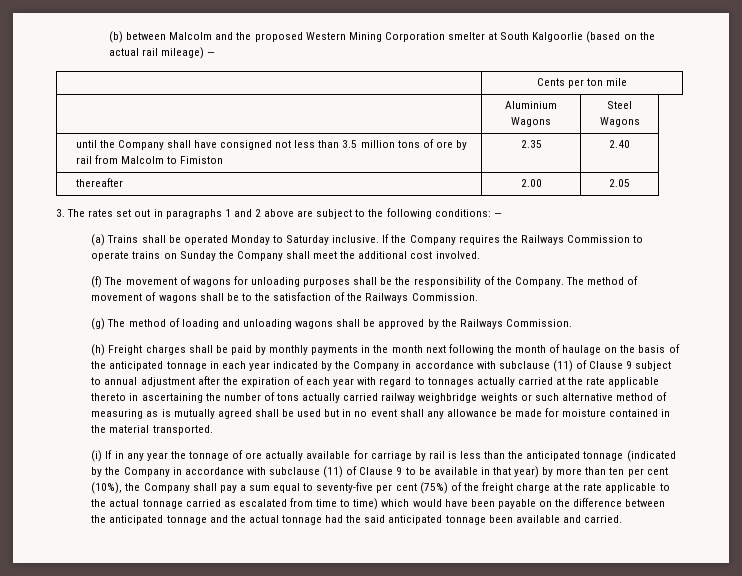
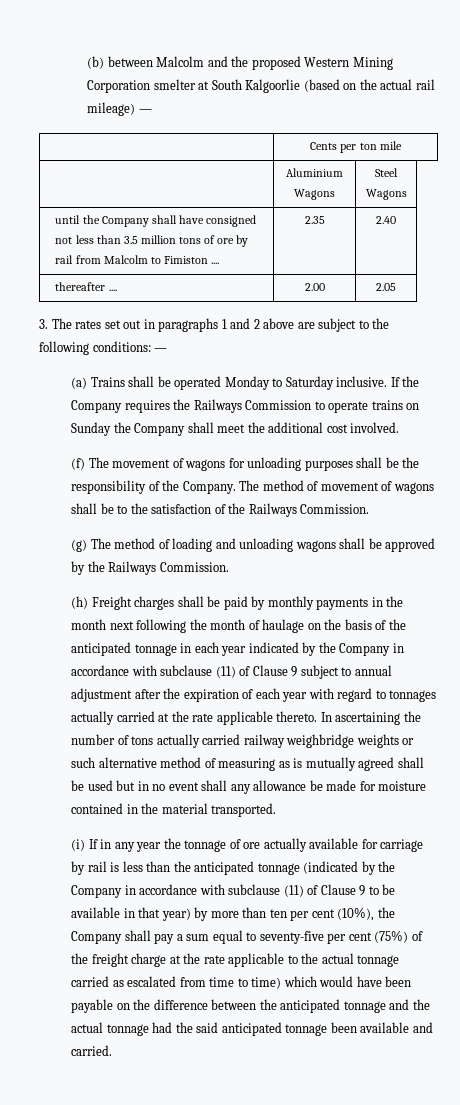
- until the Company shall have consigned not less than 3.5 million tons of ore by rail from Malcolm to Fimiston | 2.35 | 2.40
+ until the Company shall have consigned not less than 3.5 million tons of ore by rail from Malcolm to Fimiston .... | 2.35 | 2.40
- thereafter | 2.00 | 2.05
+ thereafter .... | 2.00 | 2.05
- (h) Freight charges shall be paid by monthly payments in the month next following the month of haulage on the basis of the anticipated tonnage in each year indicated by the Company in accordance with subclause (11) of Clause 9 subject to annual adjustment after the expiration of each year with regard to tonnages actually carried at the rate applicable thereto in ascertaining the number of tons actually carried railway weighbridge weights or such alternative method of measuring as is mutually agreed shall be used but in no event shall any allowance be made for moisture contained in the material transported.
+ (h) Freight charges shall be paid by monthly payments in the month next following the month of haulage on the basis of the anticipated tonnage in each year indicated by the Company in accordance with subclause (11) of Clause 9 subject to annual adjustment after the expiration of each year with regard to tonnages actually carried at the rate applicable thereto. In ascertaining the number of tons actually carried railway weighbridge weights or such alternative method of measuring as is mutually agreed shall be used but in no event shall any allowance be made for moisture contained in the material transported.

